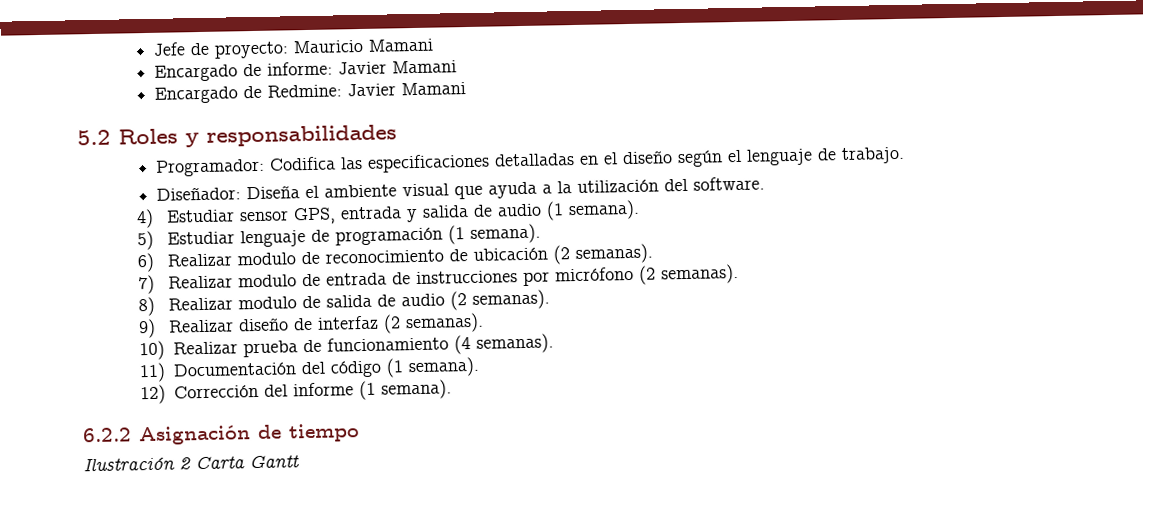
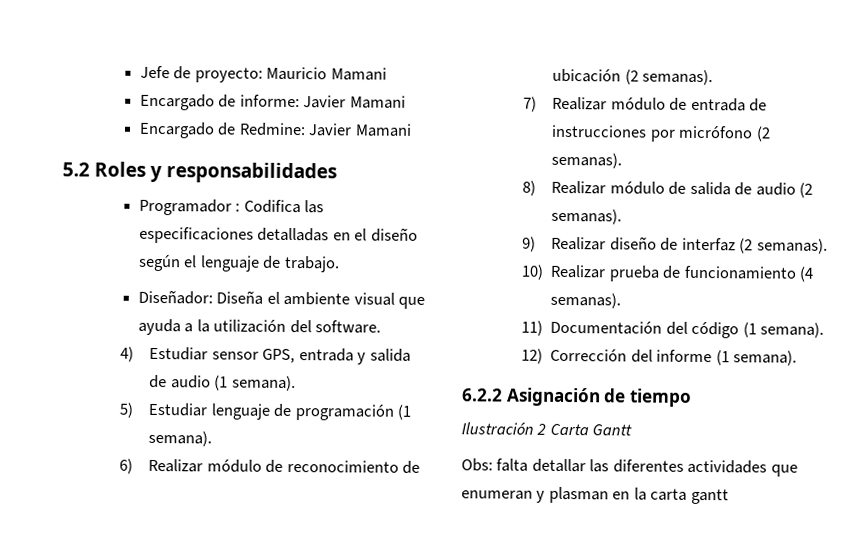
- Programador: Codifica las especificaciones detalladas en el diseño según el lenguaje de trabajo.
+ Programador : Codifica las especificaciones detalladas en el diseño según el lenguaje de trabajo.
- 6) Realizar modulo de reconocimiento de ubicación (2 semanas).
+ 6) Realizar módulo de reconocimiento de ubicación (2 semanas).
- 7) Realizar modulo de entrada de instrucciones por micrófono (2 semanas).
+ 7) Realizar módulo de entrada de instrucciones por micrófono (2 semanas).
- 8) Realizar modulo de salida de audio (2 semanas).
+ 8) Realizar módulo de salida de audio (2 semanas).
+ Obs: falta detallar las diferentes actividades que enumeran y plasman en la carta gantt

